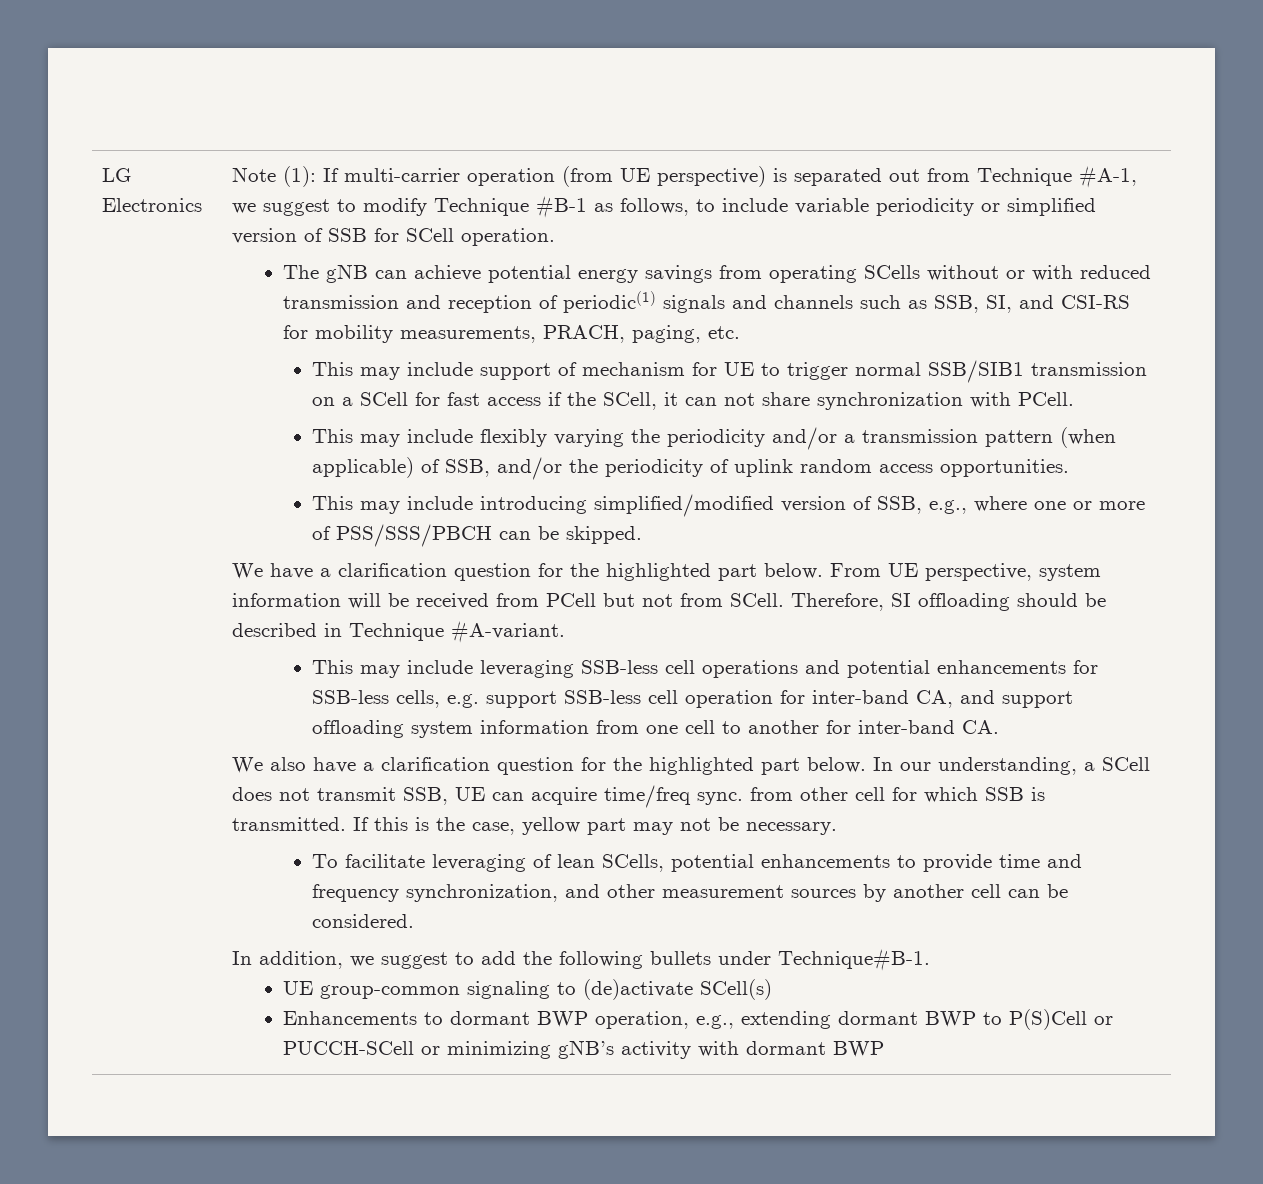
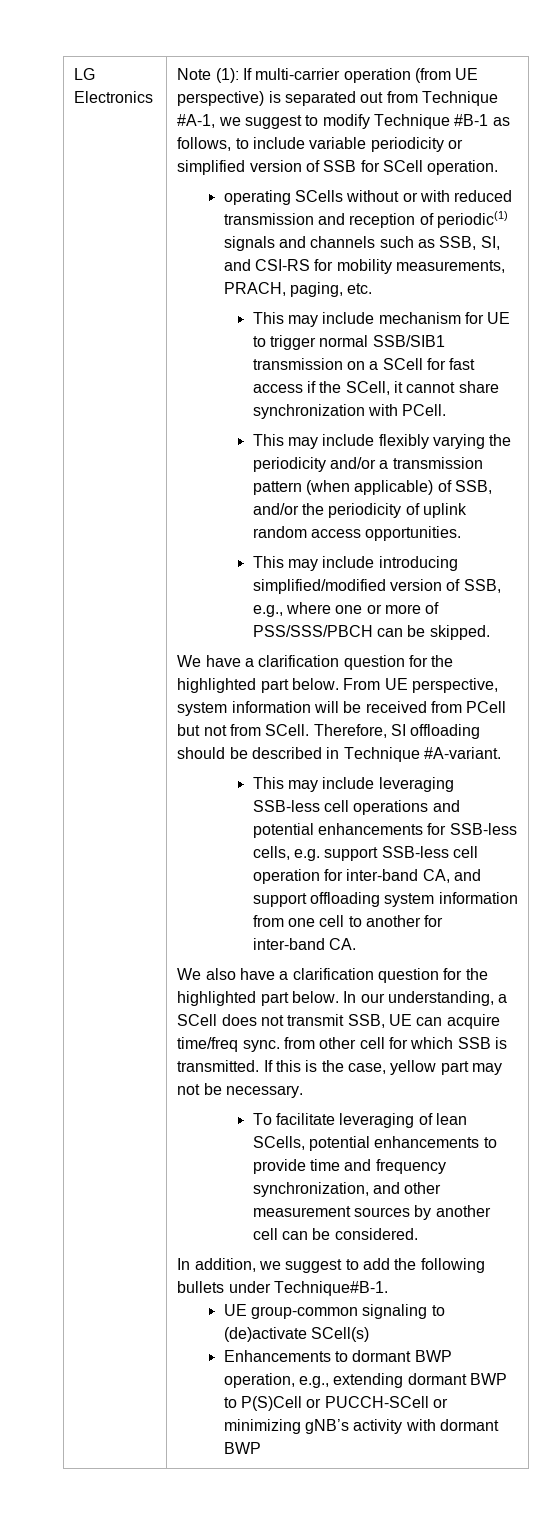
- The gNB can achieve potential energy savings from operating SCells without or with reduced transmission and reception of periodic(1) signals and channels such as SSB, SI, and CSI-RS for mobility measurements, PRACH, paging, etc.
+ operating SCells without or with reduced transmission and reception of periodic(1) signals and channels such as SSB, SI, and CSI-RS for mobility measurements, PRACH, paging, etc.
- This may include support of mechanism for UE to trigger normal SSB/SIB1 transmission on a SCell for fast access if the SCell, it can not share synchronization with PCell.
+ This may include mechanism for UE to trigger normal SSB/SIB1 transmission on a SCell for fast access if the SCell, it cannot share synchronization with PCell.

